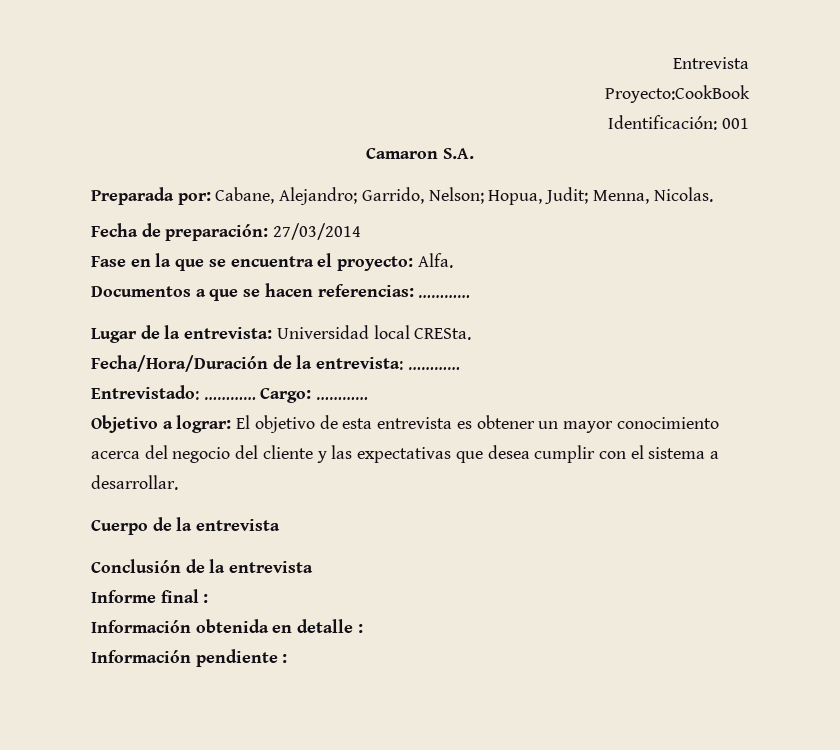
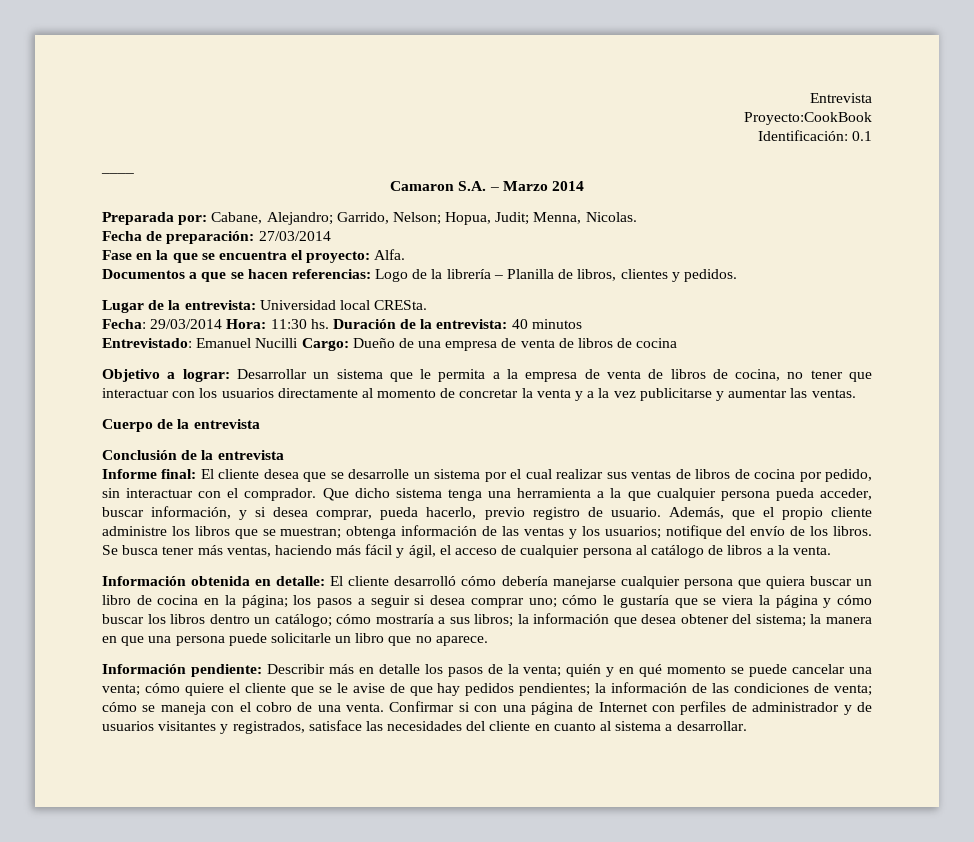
- Identificación: 001
+ Identificación: 0.1
+ ____
- Camaron S.A.
+ Camaron S.A. – Marzo 2014
- Documentos a que se hacen referencias: …………
+ Documentos a que se hacen referencias: Logo de la librería – Planilla de libros, clientes y pedidos.
- Fecha/Hora/Duración de la entrevista: …………
+ Fecha: 29/03/2014 Hora: 11:30 hs. Duración de la entrevista: 40 minutos
- Entrevistado: ………… Cargo: …………
- Objetivo a lograr: El objetivo de esta entrevista es obtener un mayor conocimiento acerca del negocio del cliente y las expectativas que desea cumplir con el sistema a desarrollar.
+ Entrevistado: Emanuel Nucilli Cargo: Dueño de una empresa de venta de libros de cocina
+ Objetivo a lograr: Desarrollar un sistema que le permita a la empresa de venta de libros de cocina, no tener que interactuar con los usuarios directamente al momento de concretar la venta y a la vez publicitarse y aumentar las ventas.
- Informe final :
- Información obtenida en detalle :
- Información pendiente :
+ Informe final: El cliente desea que se desarrolle un sistema por el cual realizar sus ventas de libros de cocina por pedido, sin interactuar con el comprador. Que dicho sistema tenga una herramienta a la que cualquier persona pueda acceder, buscar información, y si desea comprar, pueda hacerlo, previo registro de usuario. Además, que el propio cliente administre los libros que se muestran; obtenga información de las ventas y los usuarios; notifique del envío de los libros. Se busca tener más ventas, haciendo más fácil y ágil, el acceso de cualquier persona al catálogo de libros a la venta.
+ Información obtenida en detalle: El cliente desarrolló cómo debería manejarse cualquier persona que quiera buscar un libro de cocina en la página; los pasos a seguir si desea comprar uno; cómo le gustaría que se viera la página y cómo buscar los libros dentro un catálogo; cómo mostraría a sus libros; la información que desea obtener del sistema; la manera en que una persona puede solicitarle un libro que no aparece.
+ Información pendiente: Describir más en detalle los pasos de la venta; quién y en qué momento se puede cancelar una venta; cómo quiere el cliente que se le avise de que hay pedidos pendientes; la información de las condiciones de venta; cómo se maneja con el cobro de una venta. Confirmar si con una página de Internet con perfiles de administrador y de usuarios visitantes y registrados, satisface las necesidades del cliente en cuanto al sistema a desarrollar.

